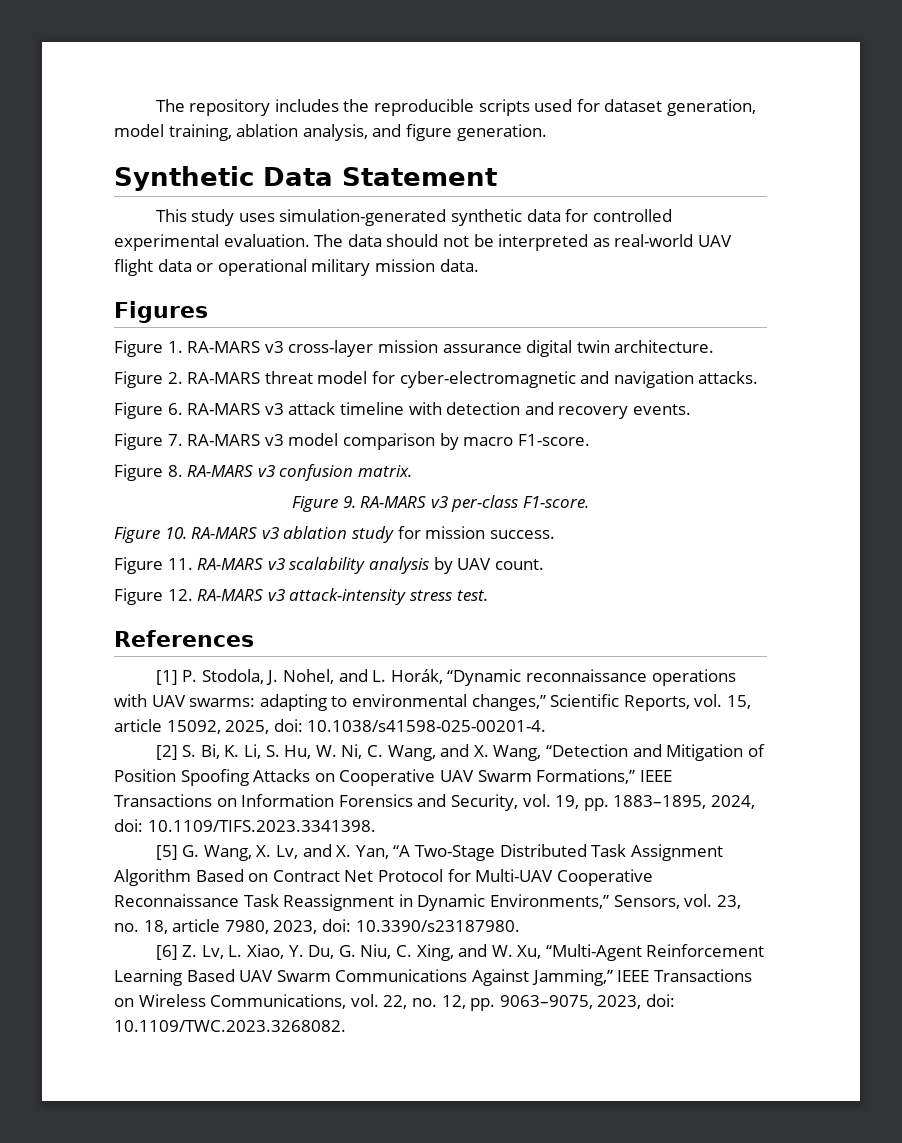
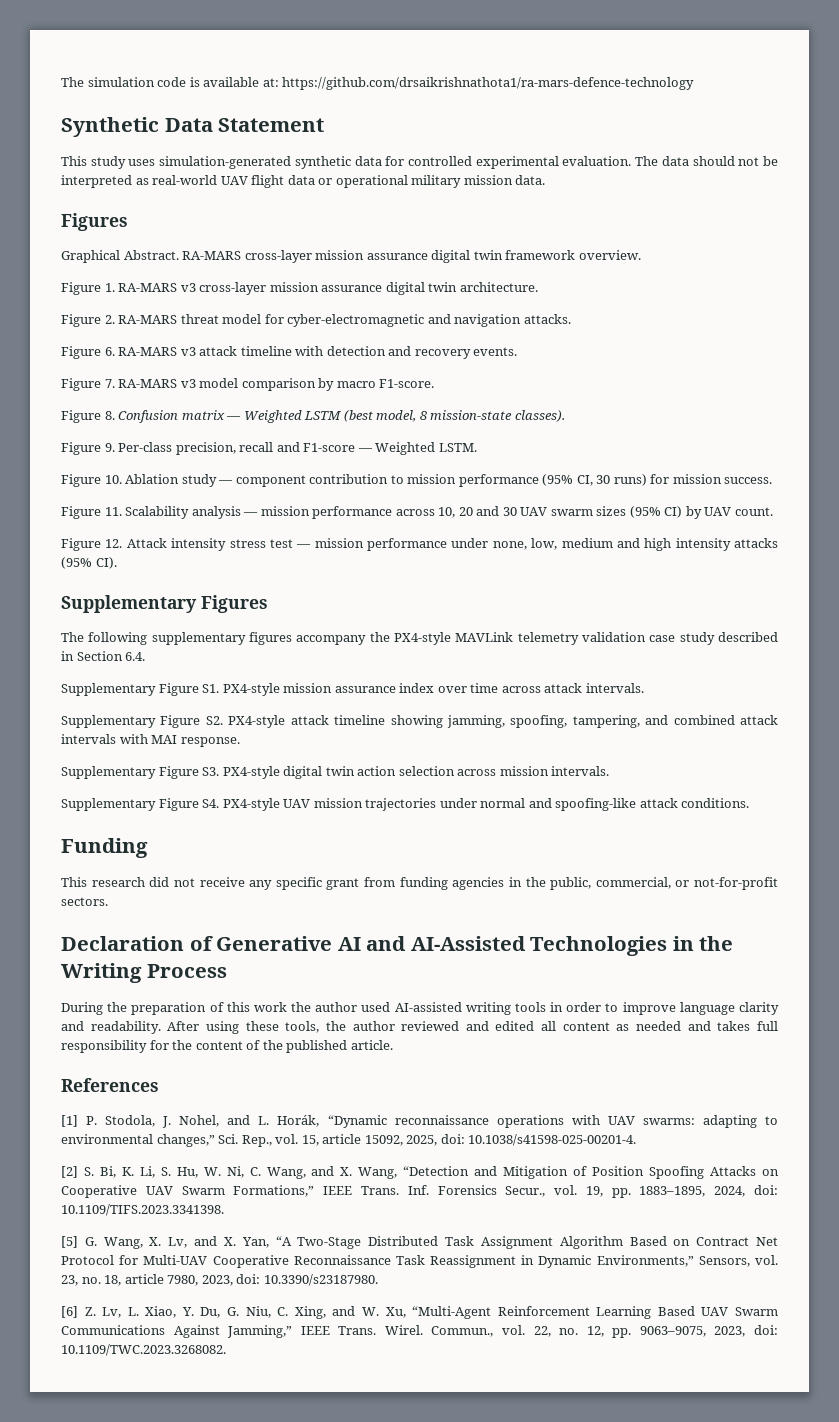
- The repository includes the reproducible scripts used for dataset generation, model training, ablation analysis, and figure generation.
+ The simulation code is available at: https://github.com/drsaikrishnathota1/ra-mars-defence-technology
+ Graphical Abstract. RA-MARS cross-layer mission assurance digital twin framework overview.
- Figure 8. RA-MARS v3 confusion matrix.
- Figure 9. RA-MARS v3 per-class F1-score.
- Figure 10. RA-MARS v3 ablation study for mission success.
+ Figure 8. Confusion matrix — Weighted LSTM (best model, 8 mission-state classes).
+ Figure 9. Per-class precision, recall and F1-score — Weighted LSTM.
+ Figure 10. Ablation study — component contribution to mission performance (95% CI, 30 runs) for mission success.
- Figure 11. RA-MARS v3 scalability analysis by UAV count.
+ Figure 11. Scalability analysis — mission performance across 10, 20 and 30 UAV swarm sizes (95% CI) by UAV count.
- Figure 12. RA-MARS v3 attack-intensity stress test.
+ Figure 12. Attack intensity stress test — mission performance under none, low, medium and high intensity attacks (95% CI).
+ Supplementary Figures
+ The following supplementary figures accompany the PX4-style MAVLink telemetry validation case study described in Section 6.4.
+ Supplementary Figure S1. PX4-style mission assurance index over time across attack intervals.
+ Supplementary Figure S2. PX4-style attack timeline showing jamming, spoofing, tampering, and combined attack intervals with MAI response.
+ Supplementary Figure S3. PX4-style digital twin action selection across mission intervals.
+ Supplementary Figure S4. PX4-style UAV mission trajectories under normal and spoofing-like attack conditions.
+ Funding
+ This research did not receive any specific grant from funding agencies in the public, commercial, or not-for-profit sectors.
+ Declaration of Generative AI and AI-Assisted Technologies in the Writing Process
+ During the preparation of this work the author used AI-assisted writing tools in order to improve language clarity and readability. After using these tools, the author reviewed and edited all content as needed and takes full responsibility for the content of the published article.
- [1] P. Stodola, J. Nohel, and L. Horák, “Dynamic reconnaissance operations with UAV swarms: adapting to environmental changes,” Scientific Reports, vol. 15, article 15092, 2025, doi: 10.1038/s41598-025-00201-4.
+ [1] P. Stodola, J. Nohel, and L. Horák, “Dynamic reconnaissance operations with UAV swarms: adapting to environmental changes,” Sci. Rep., vol. 15, article 15092, 2025, doi: 10.1038/s41598-025-00201-4.
- [2] S. Bi, K. Li, S. Hu, W. Ni, C. Wang, and X. Wang, “Detection and Mitigation of Position Spoofing Attacks on Cooperative UAV Swarm Formations,” IEEE Transactions on Information Forensics and Security, vol. 19, pp. 1883–1895, 2024, doi: 10.1109/TIFS.2023.3341398.
+ [2] S. Bi, K. Li, S. Hu, W. Ni, C. Wang, and X. Wang, “Detection and Mitigation of Position Spoofing Attacks on Cooperative UAV Swarm Formations,” IEEE Trans. Inf. Forensics Secur., vol. 19, pp. 1883–1895, 2024, doi: 10.1109/TIFS.2023.3341398.
- [6] Z. Lv, L. Xiao, Y. Du, G. Niu, C. Xing, and W. Xu, “Multi-Agent Reinforcement Learning Based UAV Swarm Communications Against Jamming,” IEEE Transactions on Wireless Communications, vol. 22, no. 12, pp. 9063–9075, 2023, doi: 10.1109/TWC.2023.3268082.
+ [6] Z. Lv, L. Xiao, Y. Du, G. Niu, C. Xing, and W. Xu, “Multi-Agent Reinforcement Learning Based UAV Swarm Communications Against Jamming,” IEEE Trans. Wirel. Commun., vol. 22, no. 12, pp. 9063–9075, 2023, doi: 10.1109/TWC.2023.3268082.

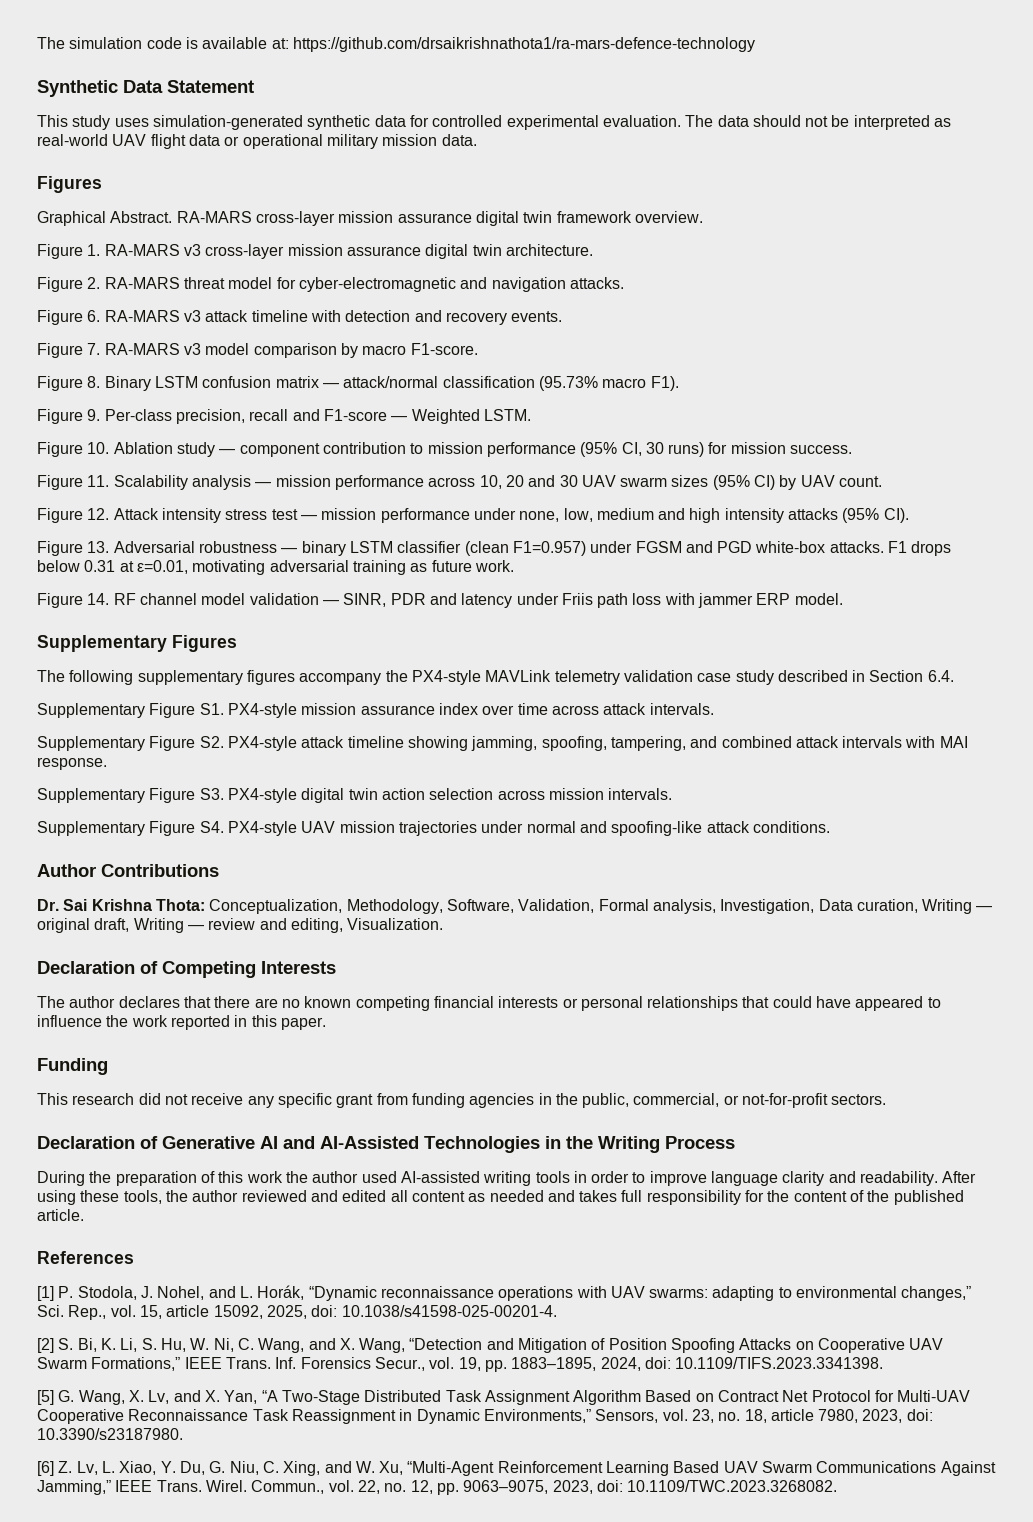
- Figure 8. Confusion matrix — Weighted LSTM (best model, 8 mission-state classes).
+ Figure 8. Binary LSTM confusion matrix — attack/normal classification (95.73% macro F1).
+ Figure 13. Adversarial robustness — binary LSTM classifier (clean F1=0.957) under FGSM and PGD white-box attacks. F1 drops below 0.31 at ε=0.01, motivating adversarial training as future work.
+ Figure 14. RF channel model validation — SINR, PDR and latency under Friis path loss with jammer ERP model.
+ Author Contributions
+ Dr. Sai Krishna Thota: Conceptualization, Methodology, Software, Validation, Formal analysis, Investigation, Data curation, Writing — original draft, Writing — review and editing, Visualization.
+ Declaration of Competing Interests
+ The author declares that there are no known competing financial interests or personal relationships that could have appeared to influence the work reported in this paper.

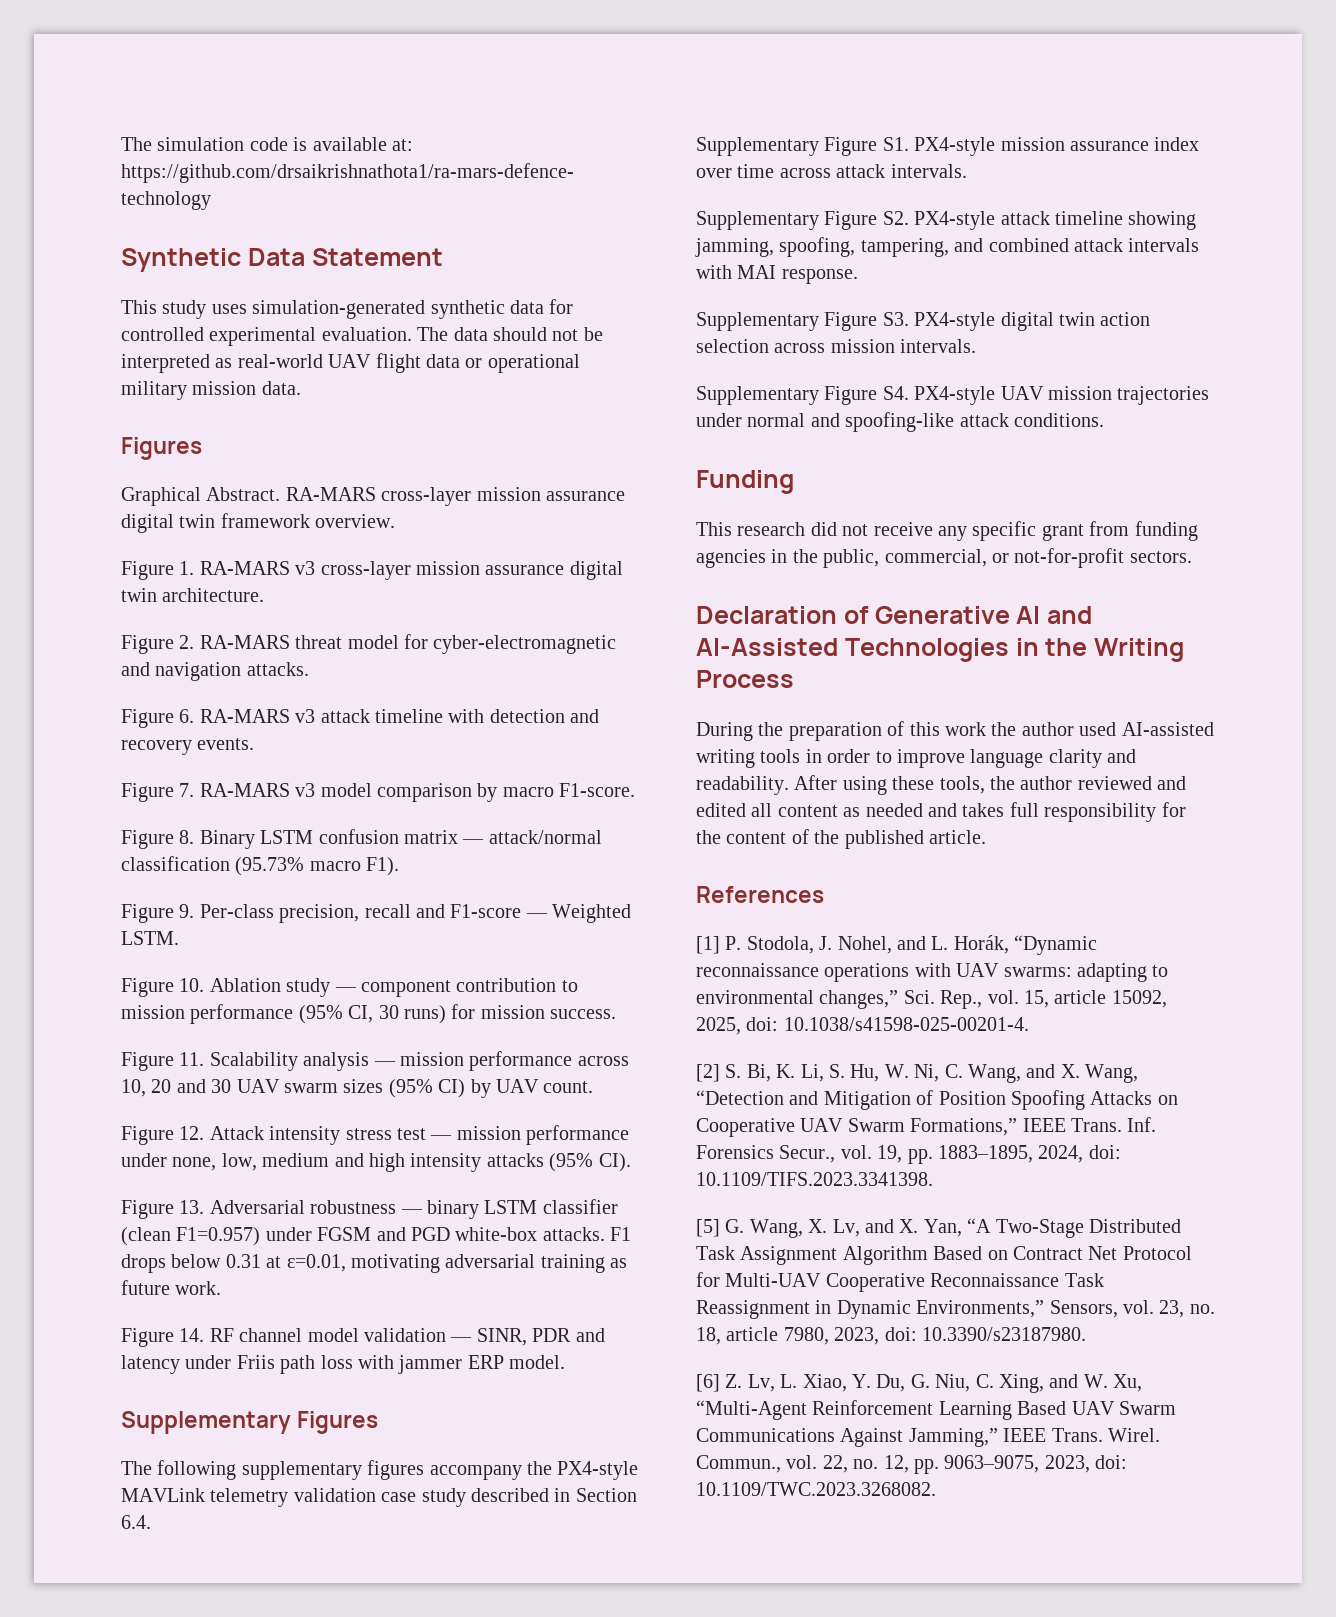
- Author Contributions
- Dr. Sai Krishna Thota: Conceptualization, Methodology, Software, Validation, Formal analysis, Investigation, Data curation, Writing — original draft, Writing — review and editing, Visualization.
- Declaration of Competing Interests
- The author declares that there are no known competing financial interests or personal relationships that could have appeared to influence the work reported in this paper.

